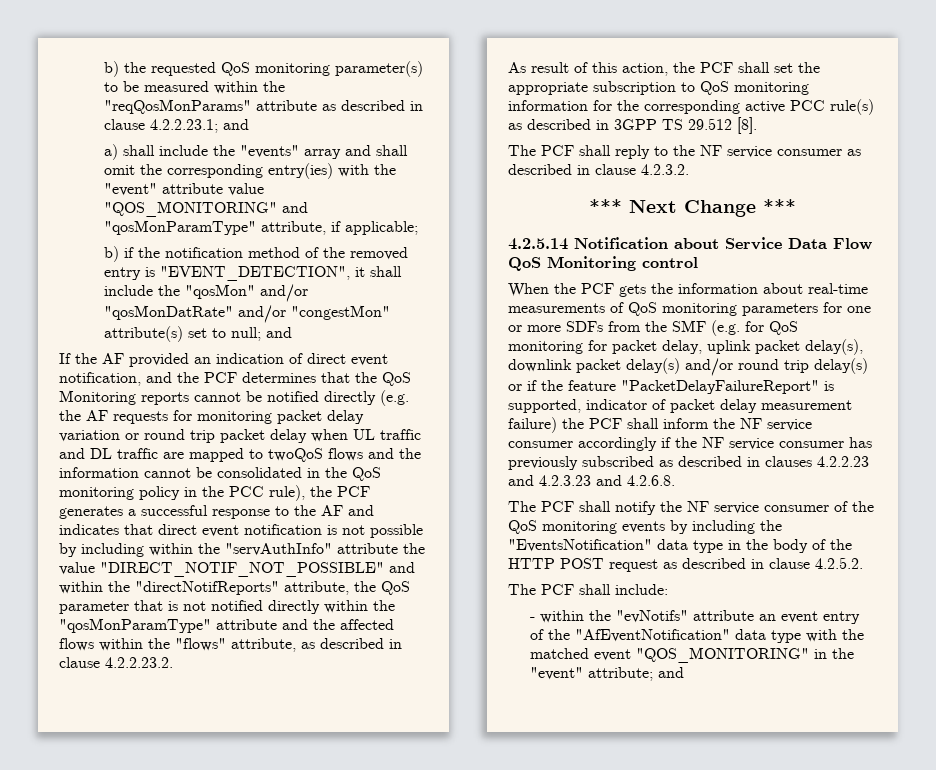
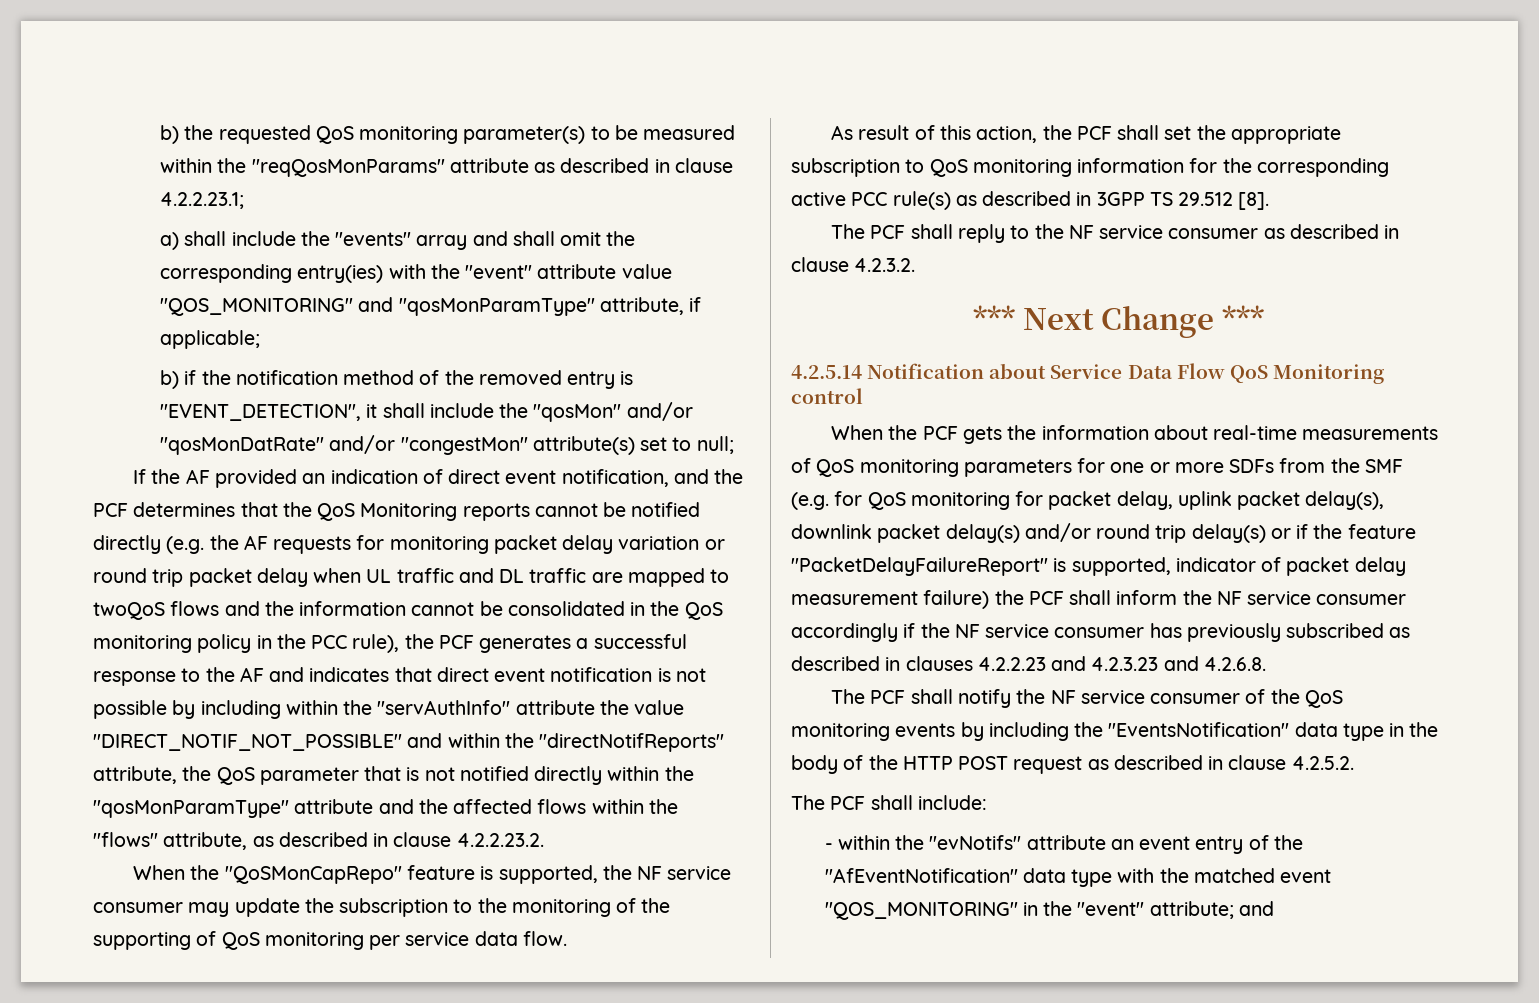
- b) the requested QoS monitoring parameter(s) to be measured within the "reqQosMonParams" attribute as described in clause 4.2.2.23.1; and
+ b) the requested QoS monitoring parameter(s) to be measured within the "reqQosMonParams" attribute as described in clause 4.2.2.23.1;
- b) if the notification method of the removed entry is "EVENT_DETECTION", it shall include the "qosMon" and/or "qosMonDatRate" and/or "congestMon" attribute(s) set to null; and
+ b) if the notification method of the removed entry is "EVENT_DETECTION", it shall include the "qosMon" and/or "qosMonDatRate" and/or "congestMon" attribute(s) set to null;
+ When the "QoSMonCapRepo" feature is supported, the NF service consumer may update the subscription to the monitoring of the supporting of QoS monitoring per service data flow.

